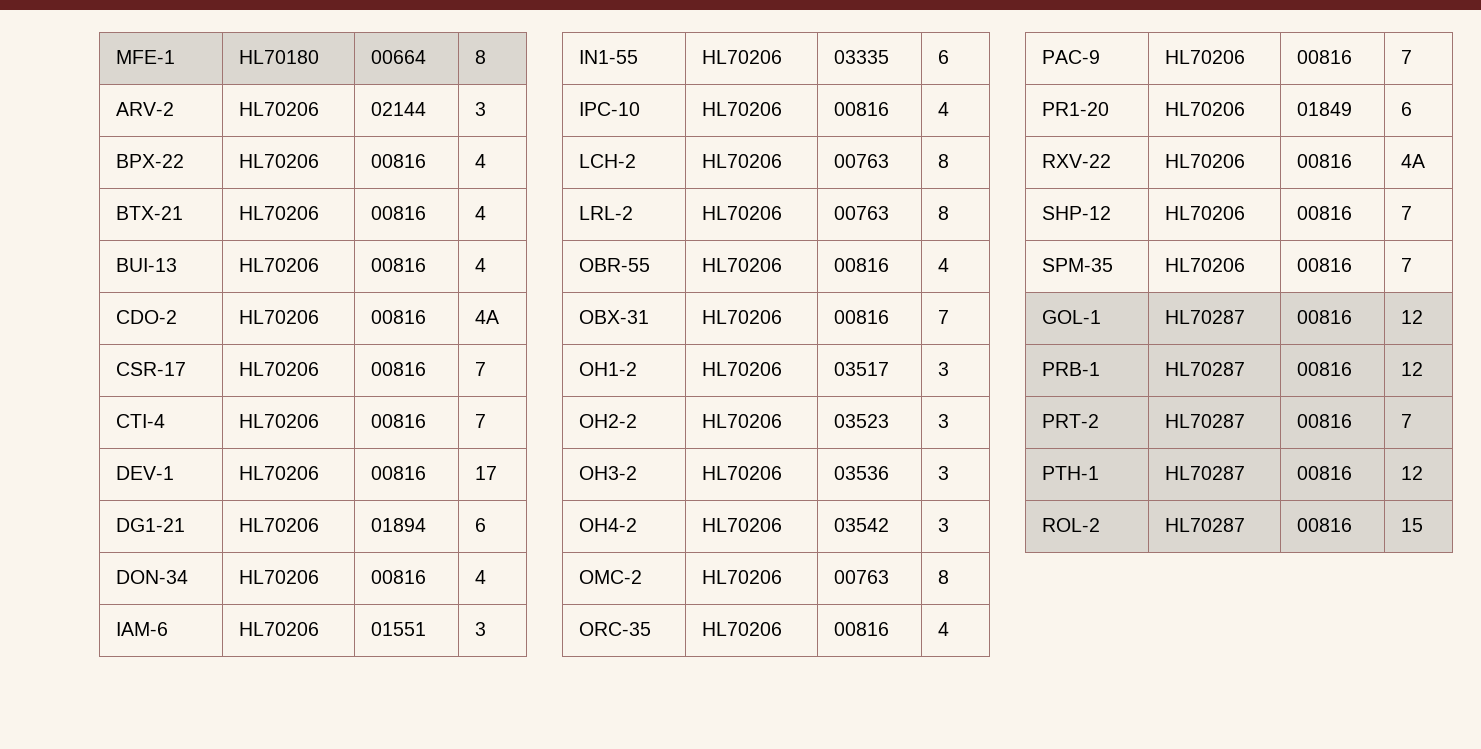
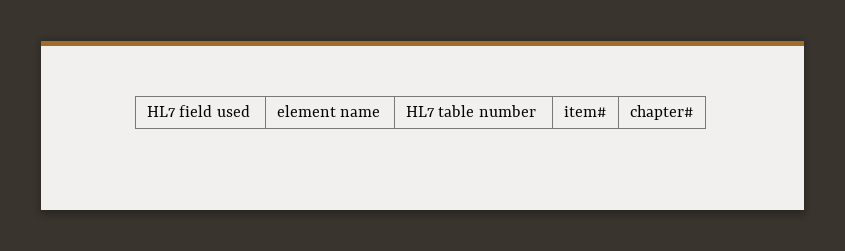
- MFE-1 | HL70180 | 00664 | 8
- ARV-2 | HL70206 | 02144 | 3
- BPX-22 | HL70206 | 00816 | 4
- BTX-21 | HL70206 | 00816 | 4
- BUI-13 | HL70206 | 00816 | 4
- CDO-2 | HL70206 | 00816 | 4A
- CSR-17 | HL70206 | 00816 | 7
- CTI-4 | HL70206 | 00816 | 7
- DEV-1 | HL70206 | 00816 | 17
- DG1-21 | HL70206 | 01894 | 6
- DON-34 | HL70206 | 00816 | 4
- IAM-6 | HL70206 | 01551 | 3
- IN1-55 | HL70206 | 03335 | 6
- IPC-10 | HL70206 | 00816 | 4
- LCH-2 | HL70206 | 00763 | 8
- LRL-2 | HL70206 | 00763 | 8
- OBR-55 | HL70206 | 00816 | 4
- OBX-31 | HL70206 | 00816 | 7
- OH1-2 | HL70206 | 03517 | 3
- OH2-2 | HL70206 | 03523 | 3
- OH3-2 | HL70206 | 03536 | 3
- OH4-2 | HL70206 | 03542 | 3
- OMC-2 | HL70206 | 00763 | 8
- ORC-35 | HL70206 | 00816 | 4
- PAC-9 | HL70206 | 00816 | 7
- PR1-20 | HL70206 | 01849 | 6
- RXV-22 | HL70206 | 00816 | 4A
- SHP-12 | HL70206 | 00816 | 7
- SPM-35 | HL70206 | 00816 | 7
- GOL-1 | HL70287 | 00816 | 12
- PRB-1 | HL70287 | 00816 | 12
- PRT-2 | HL70287 | 00816 | 7
- PTH-1 | HL70287 | 00816 | 12
- ROL-2 | HL70287 | 00816 | 15
+ HL7 field used | element name | HL7 table number | item# | chapter#

